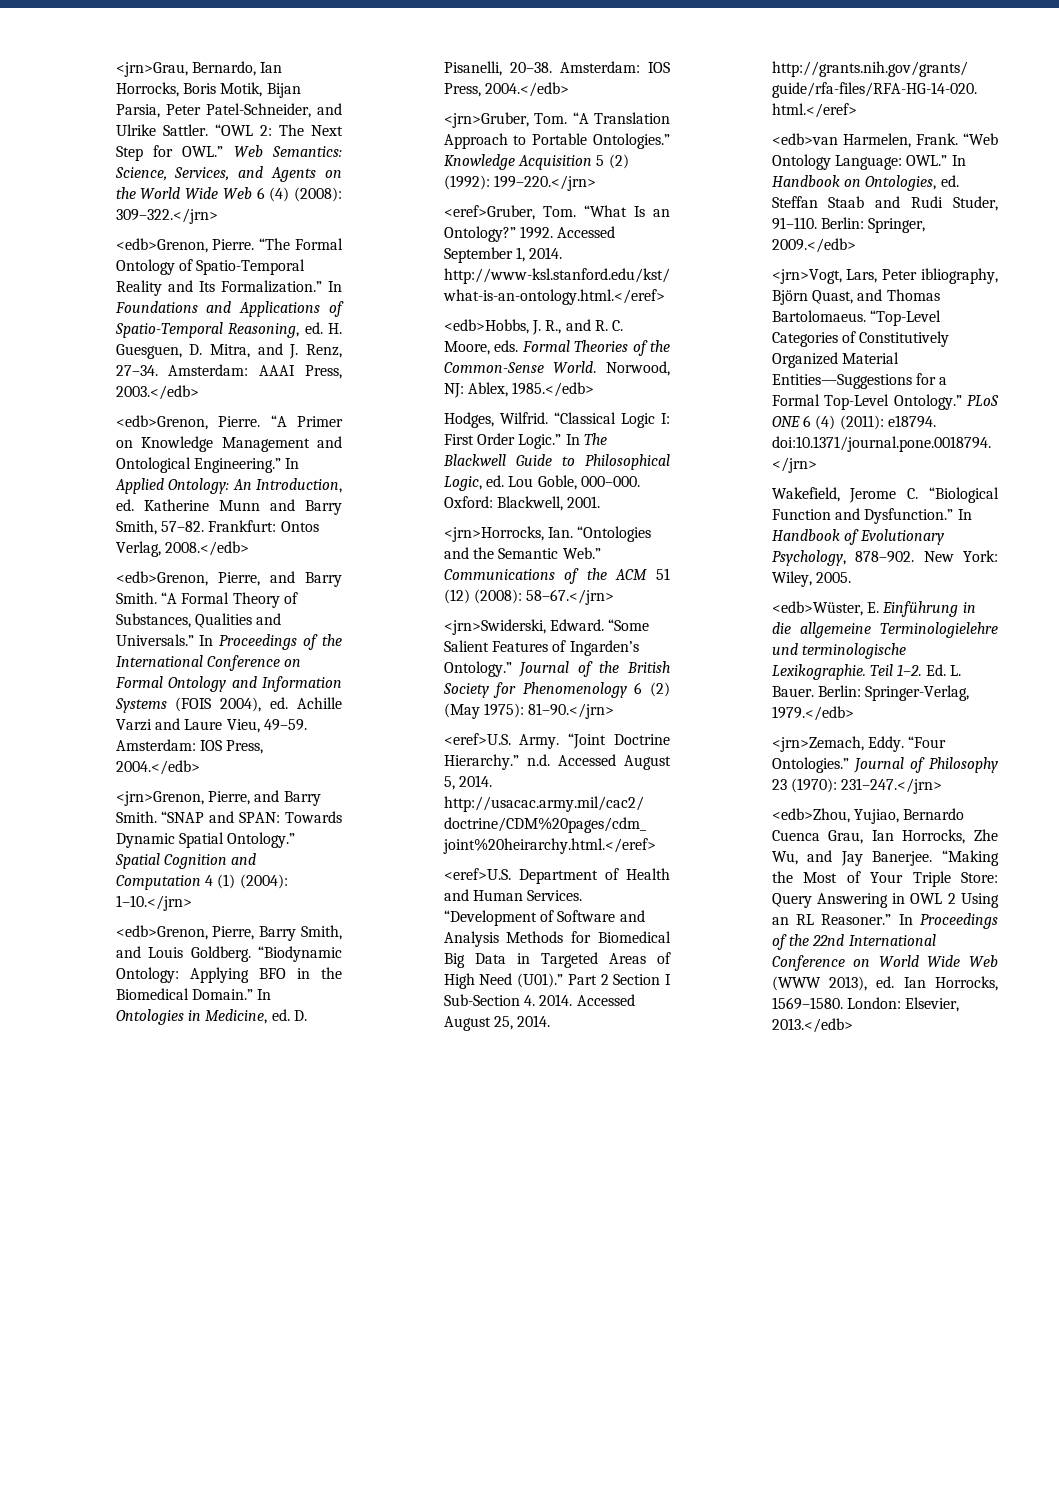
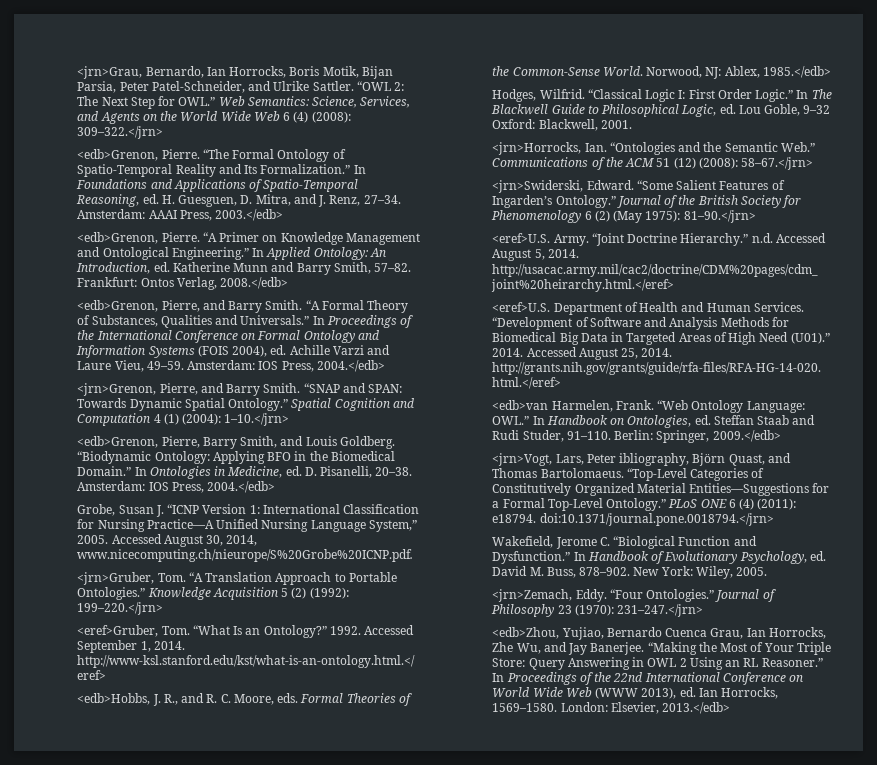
+ Grobe, Susan J. “ICNP Version 1: International Classification for Nursing Practice—A Unified Nursing Language System,” 2005. Accessed August 30, 2014, www.nicecomputing.ch/nieurope/S%20Grobe%20ICNP.pdf.
- In The Blackwell Guide to Philosophical Logic, ed. Lou Goble, 000–000. Oxford: Blackwell, 2001.
+ In The Blackwell Guide to Philosophical Logic, ed. Lou Goble, 9–32 Oxford: Blackwell, 2001.
- “Development of Software and Analysis Methods for Biomedical Big Data in Targeted Areas of High Need (U01).” Part 2 Section I Sub-Section 4. 2014.
+ “Development of Software and Analysis Methods for Biomedical Big Data in Targeted Areas of High Need (U01).” 2014.
- In Handbook of Evolutionary Psychology, 878–902.
+ In Handbook of Evolutionary Psychology, ed. David M. Buss, 878–902.
- <edb>Wüster, E. Einführung in die allgemeine Terminologielehre und terminologische Lexikographie. Teil 1–2. Ed. L. Bauer. Berlin: Springer-Verlag, 1979.</edb>

